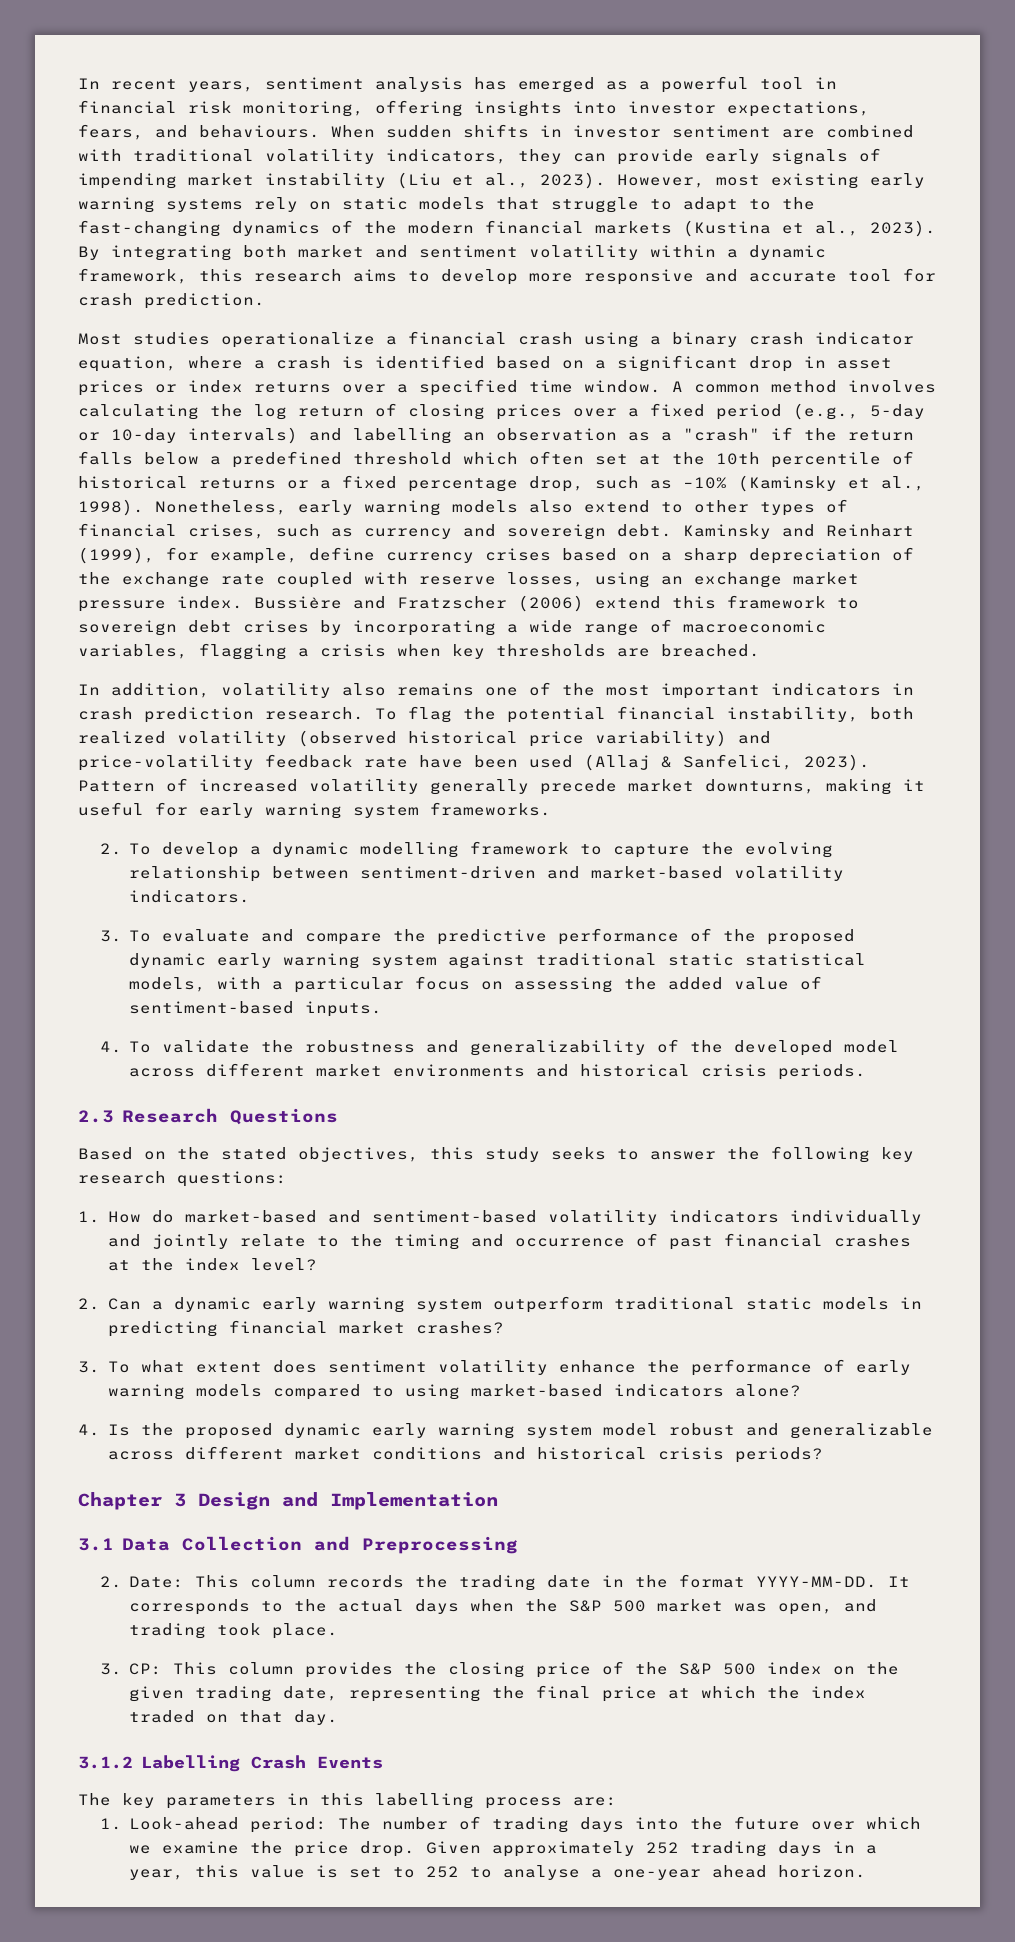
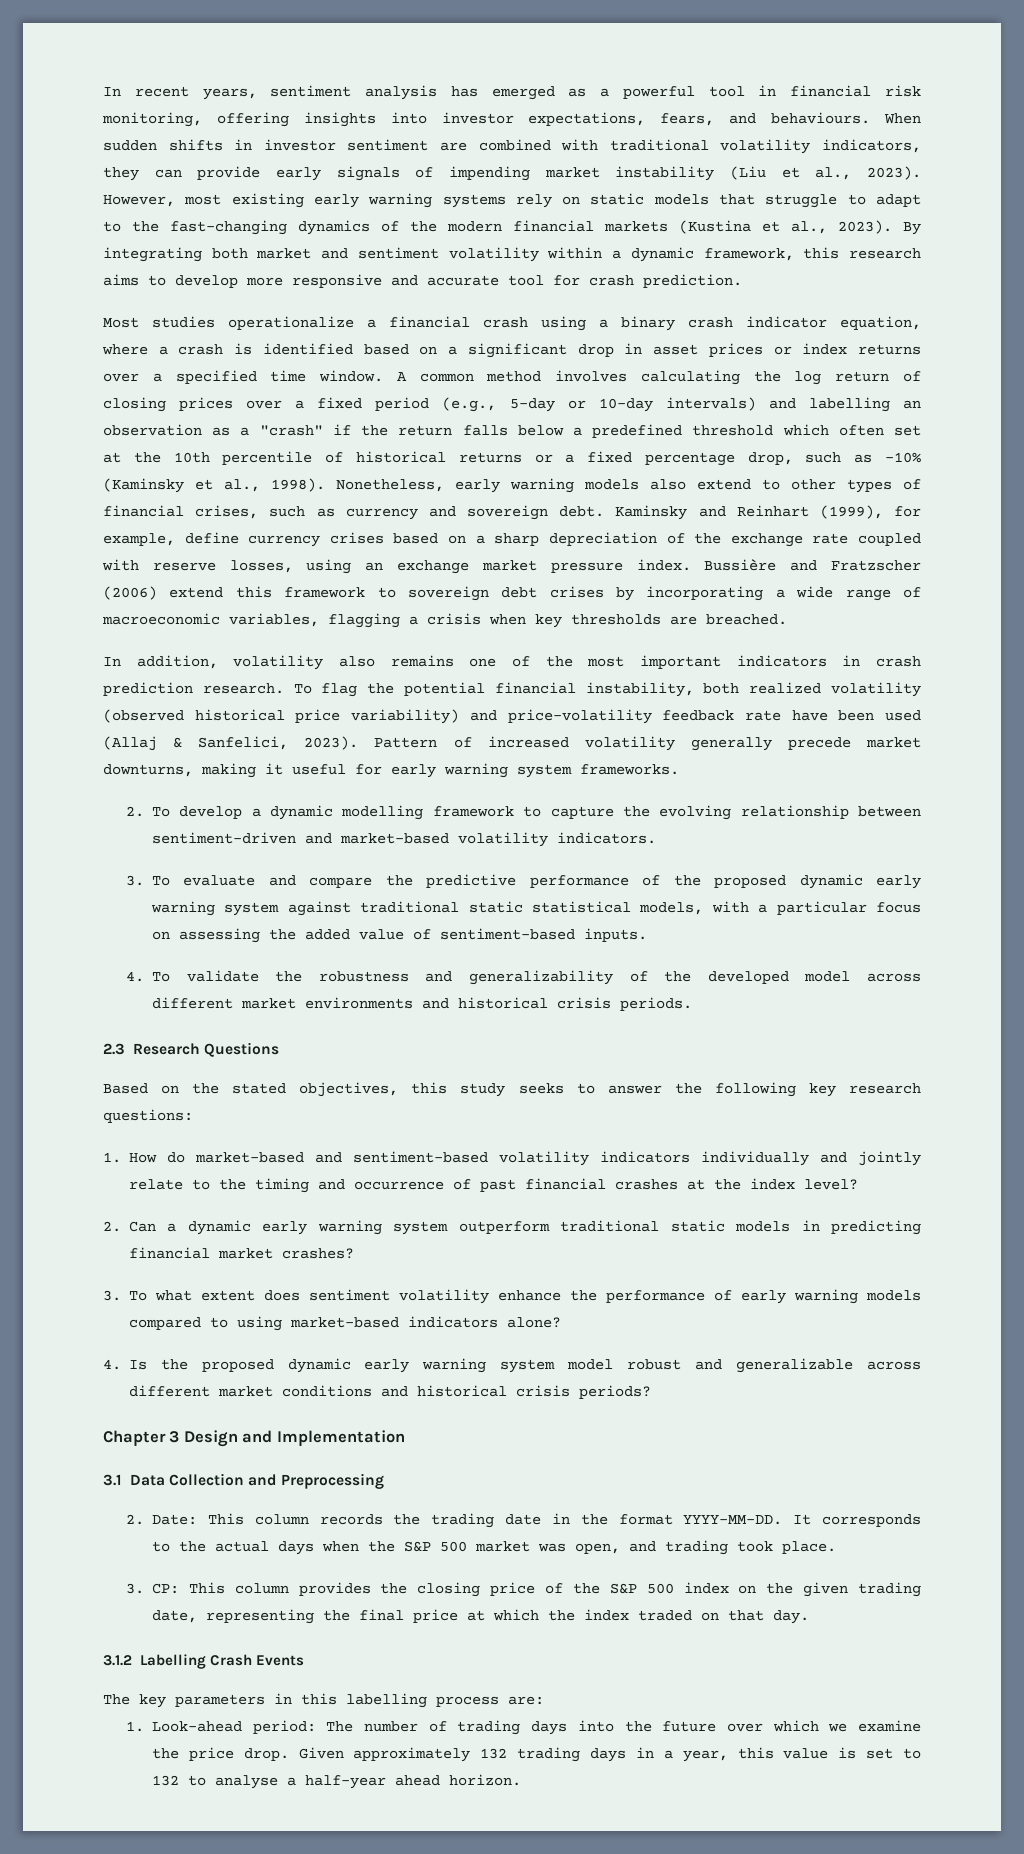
- Given approximately 252 trading days in a year, this value is set to 252 to analyse a one-year ahead horizon.
+ Given approximately 132 trading days in a year, this value is set to 132 to analyse a half-year ahead horizon.

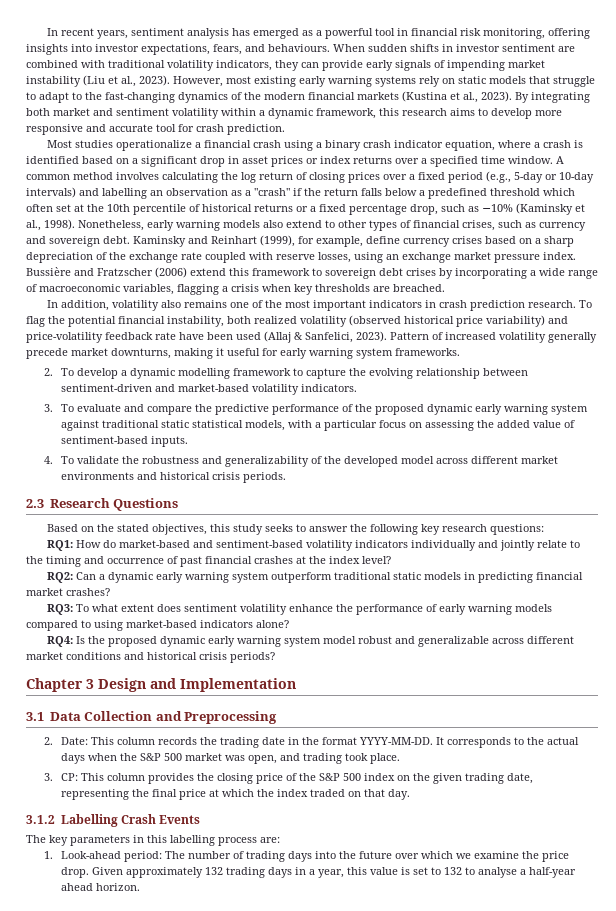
- 1. How do market-based and sentiment-based volatility indicators individually and jointly relate to the timing and occurrence of past financial crashes at the index level?
+ RQ1: How do market-based and sentiment-based volatility indicators individually and jointly relate to the timing and occurrence of past financial crashes at the index level?
- 2. Can a dynamic early warning system outperform traditional static models in predicting financial market crashes?
+ RQ2: Can a dynamic early warning system outperform traditional static models in predicting financial market crashes?
- 3. To what extent does sentiment volatility enhance the performance of early warning models compared to using market-based indicators alone?
+ RQ3: To what extent does sentiment volatility enhance the performance of early warning models compared to using market-based indicators alone?
- 4. Is the proposed dynamic early warning system model robust and generalizable across different market conditions and historical crisis periods?
+ RQ4: Is the proposed dynamic early warning system model robust and generalizable across different market conditions and historical crisis periods?

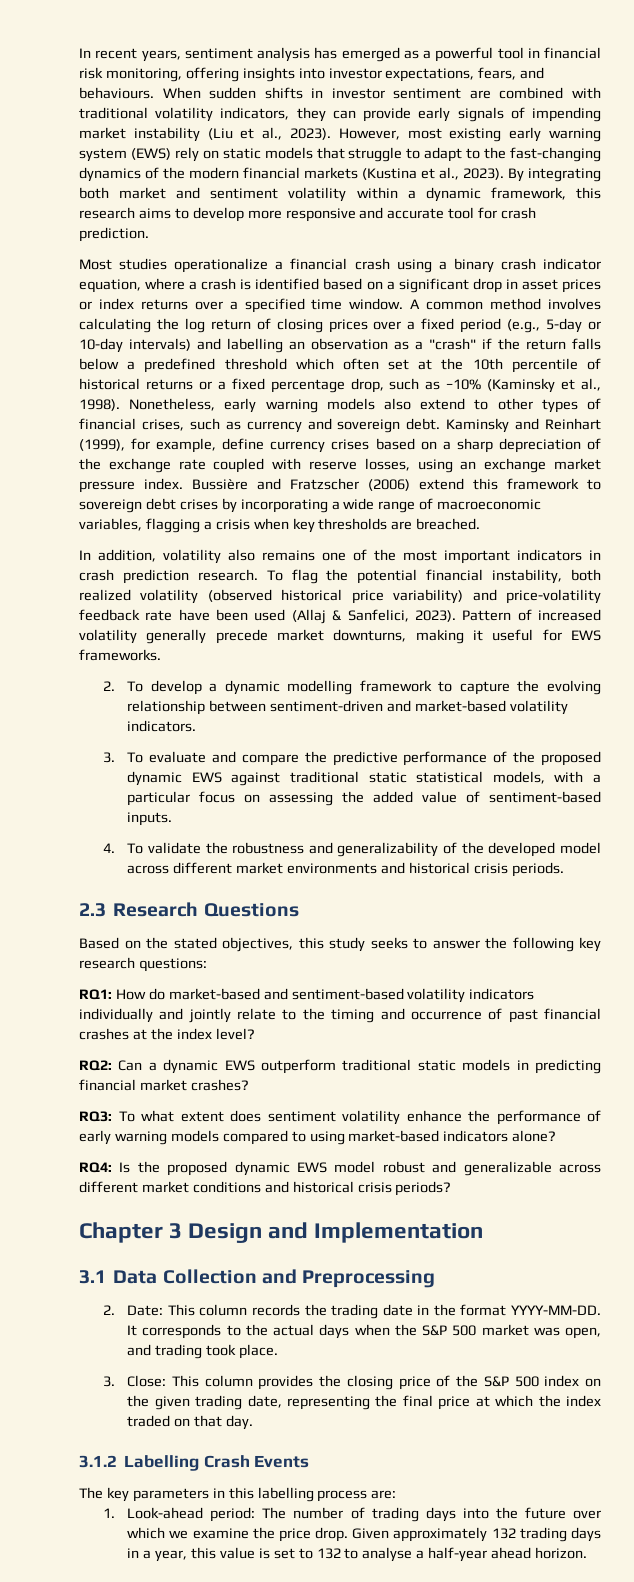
- However, most existing early warning systems rely on static models that struggle to adapt to the fast-changing dynamics of the modern financial markets (Kustina et al., 2023).
+ However, most existing early warning system (EWS) rely on static models that struggle to adapt to the fast-changing dynamics of the modern financial markets (Kustina et al., 2023).
- Pattern of increased volatility generally precede market downturns, making it useful for early warning system frameworks.
+ Pattern of increased volatility generally precede market downturns, making it useful for EWS frameworks.
- 3. To evaluate and compare the predictive performance of the proposed dynamic early warning system against traditional static statistical models, with a particular focus on assessing the added value of sentiment-based inputs.
+ 3. To evaluate and compare the predictive performance of the proposed dynamic EWS against traditional static statistical models, with a particular focus on assessing the added value of sentiment-based inputs.
- RQ2: Can a dynamic early warning system outperform traditional static models in predicting financial market crashes?
+ RQ2: Can a dynamic EWS outperform traditional static models in predicting financial market crashes?
- RQ4: Is the proposed dynamic early warning system model robust and generalizable across different market conditions and historical crisis periods?
+ RQ4: Is the proposed dynamic EWS model robust and generalizable across different market conditions and historical crisis periods?
- 3. CP: This column provides the closing price of the S&P 500 index on the given trading date, representing the final price at which the index traded on that day.
+ 3. Close: This column provides the closing price of the S&P 500 index on the given trading date, representing the final price at which the index traded on that day.

